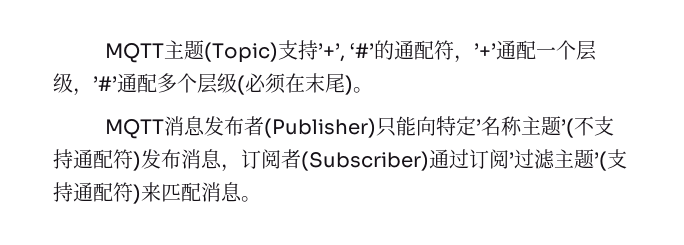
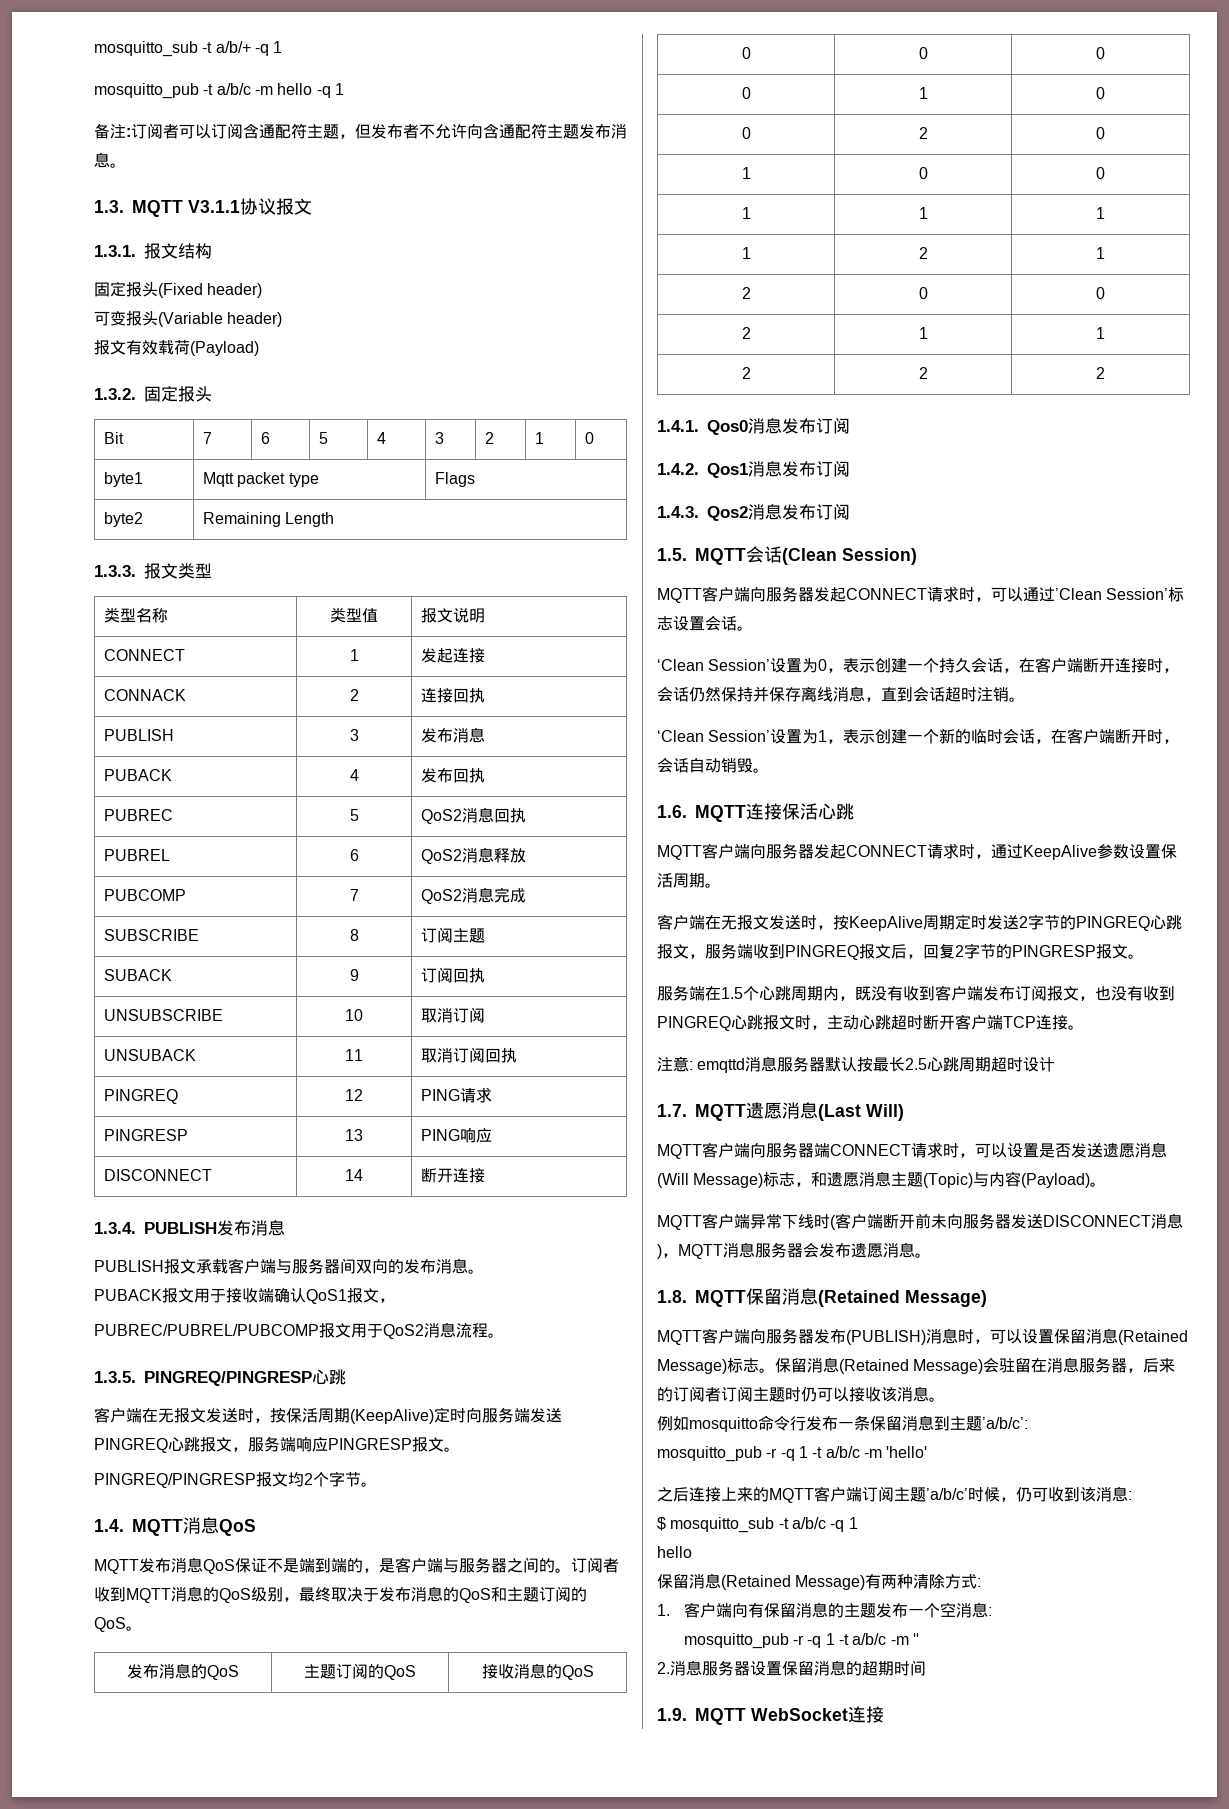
- MQTT主题(Topic)支持’+’, ‘#’的通配符，’+’通配一个层级，’#’通配多个层级(必须在末尾)。
- MQTT消息发布者(Publisher)只能向特定’名称主题’(不支持通配符)发布消息，订阅者(Subscriber)通过订阅’过滤主题’(支持通配符)来匹配消息。
+ mosquitto_sub -t a/b/+ -q 1
+ mosquitto_pub -t a/b/c -m hello -q 1
+ 备注:订阅者可以订阅含通配符主题，但发布者不允许向含通配符主题发布消息。
+ 1.3. MQTT V3.1.1协议报文
+ 1.3.1.报文结构
+ 固定报头(Fixed header)
+ 可变报头(Variable header)
+ 报文有效载荷(Payload)
+ 1.3.2.固定报头
+ Bit | 7 | 6 | 5 | 4 | 3 | 2 | 1 | 0
+ byte1 | Mqtt packet type | Flags
+ byte2 | Remaining Length
+ 1.3.3.报文类型
+ 类型名称 | 类型值 | 报文说明
+ CONNECT | 1 | 发起连接
+ CONNACK | 2 | 连接回执
+ PUBLISH | 3 | 发布消息
+ PUBACK | 4 | 发布回执
+ PUBREC | 5 | QoS2消息回执
+ PUBREL | 6 | QoS2消息释放
+ PUBCOMP | 7 | QoS2消息完成
+ SUBSCRIBE | 8 | 订阅主题
+ SUBACK | 9 | 订阅回执
+ UNSUBSCRIBE | 10 | 取消订阅
+ UNSUBACK | 11 | 取消订阅回执
+ PINGREQ | 12 | PING请求
+ PINGRESP | 13 | PING响应
+ DISCONNECT | 14 | 断开连接
+ 1.3.4. PUBLISH发布消息
+ PUBLISH报文承载客户端与服务器间双向的发布消息。
+ PUBACK报文用于接收端确认QoS1报文，
+ PUBREC/PUBREL/PUBCOMP报文用于QoS2消息流程。
+ 1.3.5. PINGREQ/PINGRESP心跳
+ 客户端在无报文发送时，按保活周期(KeepAlive)定时向服务端发送PINGREQ心跳报文，服务端响应PINGRESP报文。
+ PINGREQ/PINGRESP报文均2个字节。
+ 1.4. MQTT消息QoS
+ MQTT发布消息QoS保证不是端到端的，是客户端与服务器之间的。订阅者收到MQTT消息的QoS级别，最终取决于发布消息的QoS和主题订阅的QoS。
+ 发布消息的QoS | 主题订阅的QoS | 接收消息的QoS
+ 0 | 0 | 0
+ 0 | 1 | 0
+ 0 | 2 | 0
+ 1 | 0 | 0
+ 1 | 1 | 1
+ 1 | 2 | 1
+ 2 | 0 | 0
+ 2 | 1 | 1
+ 2 | 2 | 2
+ 1.4.1. Qos0消息发布订阅
+ 1.4.2. Qos1消息发布订阅
+ 1.4.3. Qos2消息发布订阅
+ 1.5. MQTT会话(Clean Session)
+ MQTT客户端向服务器发起CONNECT请求时，可以通过’Clean Session’标志设置会话。
+ ‘Clean Session’设置为0，表示创建一个持久会话，在客户端断开连接时，会话仍然保持并保存离线消息，直到会话超时注销。
+ ‘Clean Session’设置为1，表示创建一个新的临时会话，在客户端断开时，会话自动销毁。
+ 1.6. MQTT连接保活心跳
+ MQTT客户端向服务器发起CONNECT请求时，通过KeepAlive参数设置保活周期。
+ 客户端在无报文发送时，按KeepAlive周期定时发送2字节的PINGREQ心跳报文，服务端收到PINGREQ报文后，回复2字节的PINGRESP报文。
+ 服务端在1.5个心跳周期内，既没有收到客户端发布订阅报文，也没有收到PINGREQ心跳报文时，主动心跳超时断开客户端TCP连接。
+ 注意: emqttd消息服务器默认按最长2.5心跳周期超时设计
+ 1.7. MQTT遗愿消息(Last Will)
+ MQTT客户端向服务器端CONNECT请求时，可以设置是否发送遗愿消息(Will Message)标志，和遗愿消息主题(Topic)与内容(Payload)。
+ MQTT客户端异常下线时(客户端断开前未向服务器发送DISCONNECT消息)，MQTT消息服务器会发布遗愿消息。
+ 1.8. MQTT保留消息(Retained Message)
+ MQTT客户端向服务器发布(PUBLISH)消息时，可以设置保留消息(Retained Message)标志。保留消息(Retained Message)会驻留在消息服务器，后来的订阅者订阅主题时仍可以接收该消息。
+ 例如mosquitto命令行发布一条保留消息到主题’a/b/c’:
+ mosquitto_pub -r -q 1 -t a/b/c -m 'hello'
+ 之后连接上来的MQTT客户端订阅主题’a/b/c’时候，仍可收到该消息:
+ $ mosquitto_sub -t a/b/c -q 1
+ hello
+ 保留消息(Retained Message)有两种清除方式:
+ 1.客户端向有保留消息的主题发布一个空消息:
+ mosquitto_pub -r -q 1 -t a/b/c -m ''
+ 2.消息服务器设置保留消息的超期时间
+ 1.9. MQTT WebSocket连接

